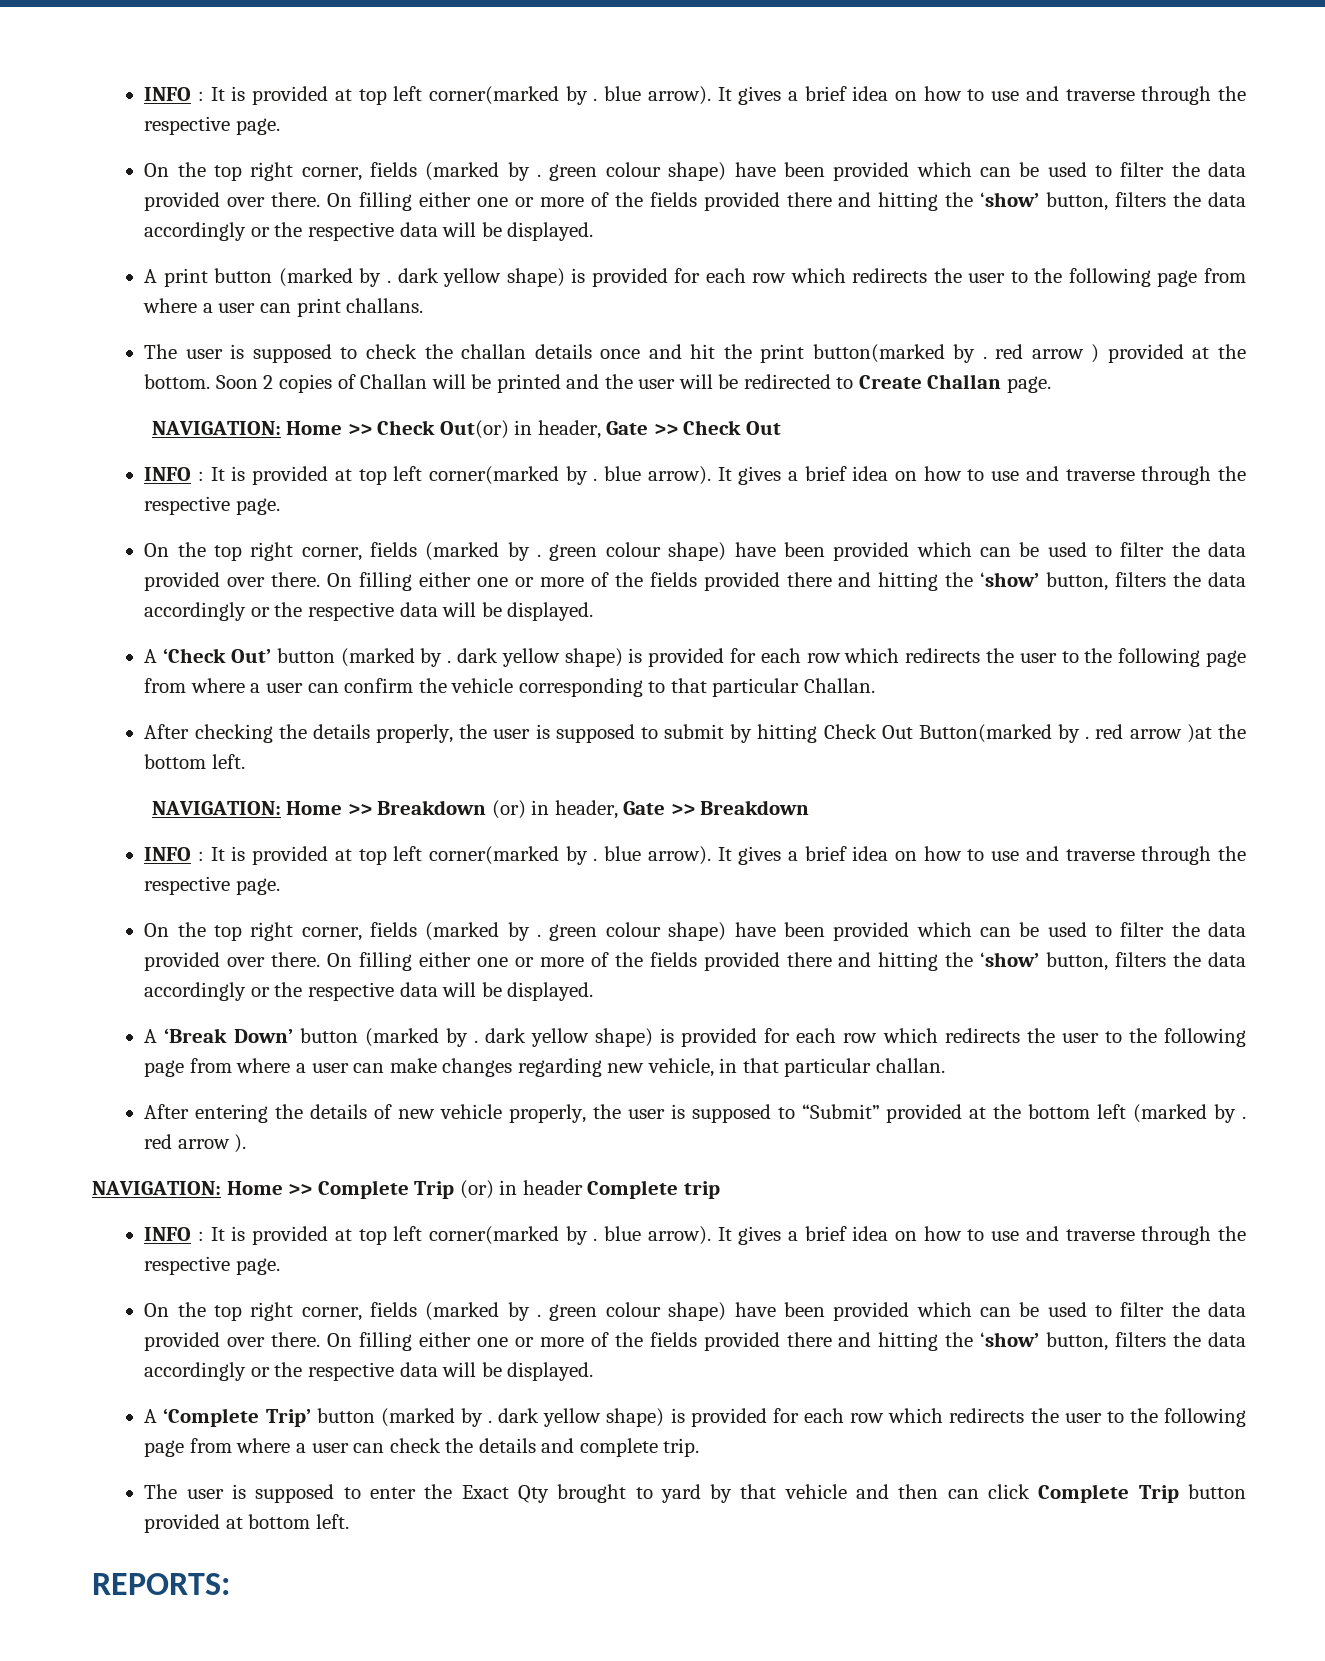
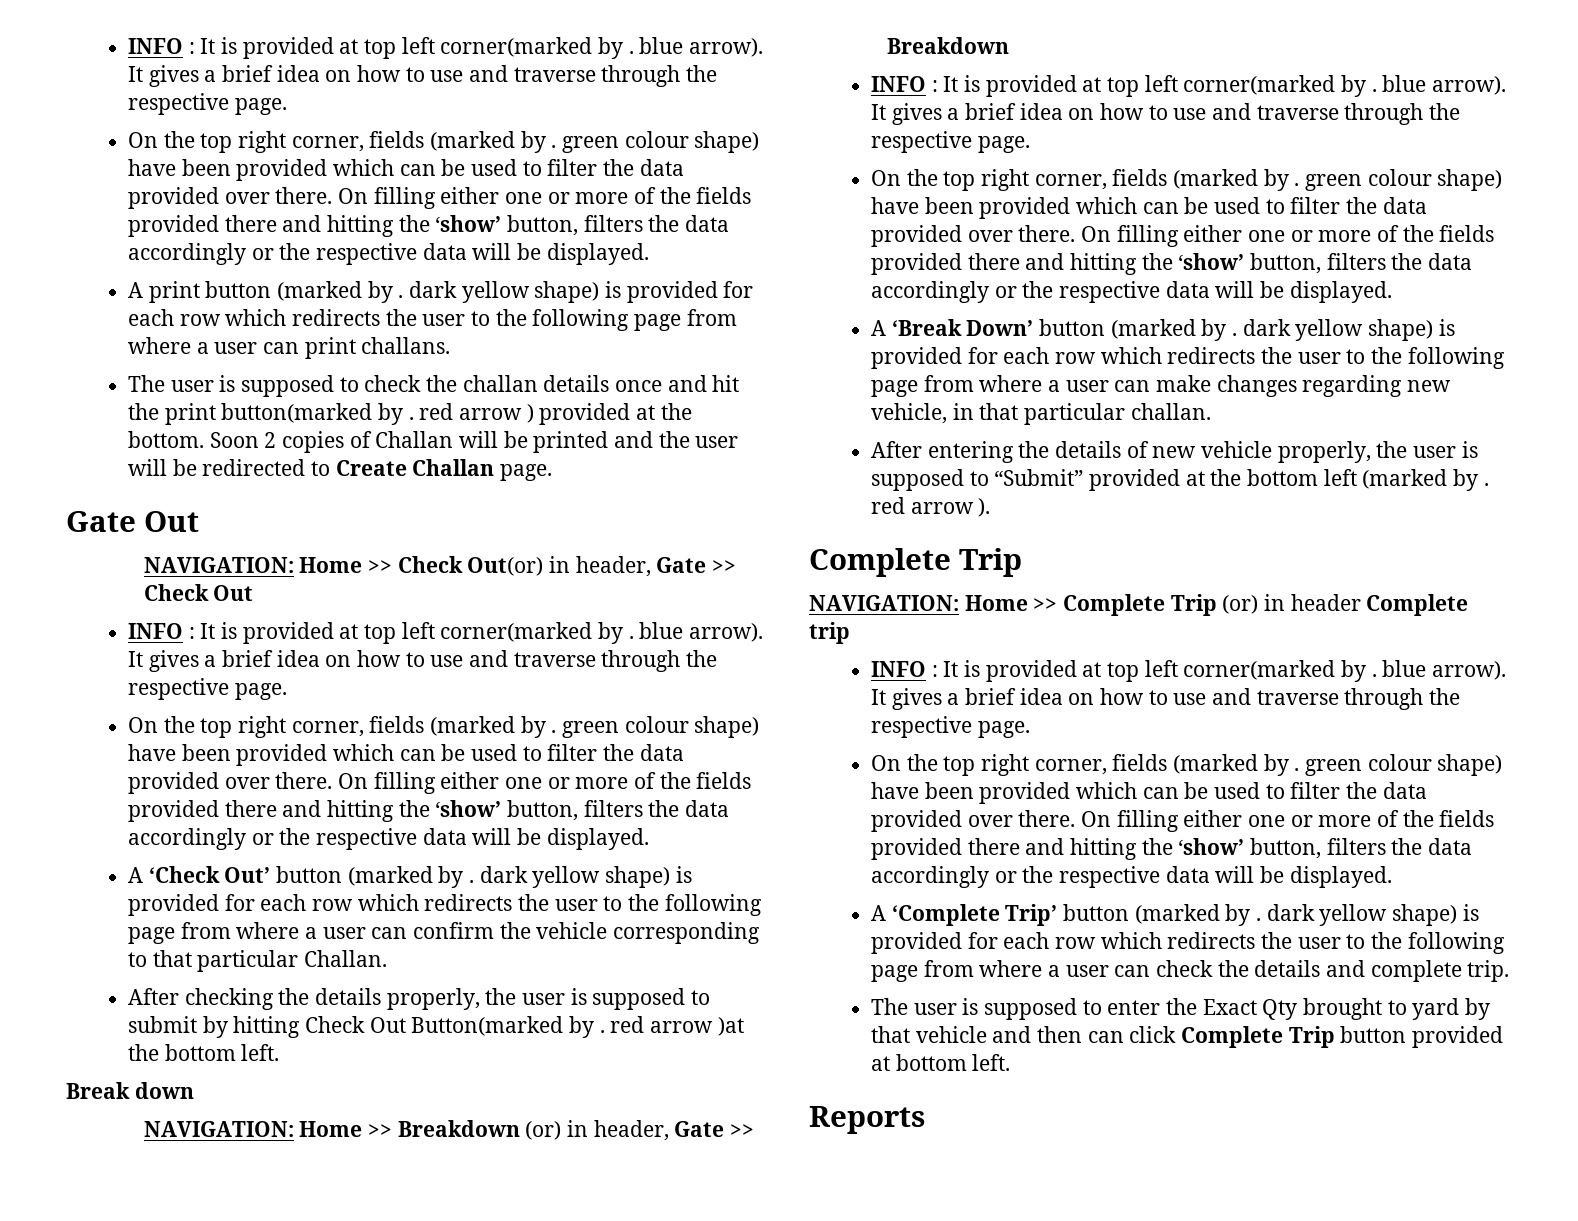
+ Gate Out
+ Break down
  After entering the details of new vehicle properly, the user is supposed to “Submit” provided at the bottom left (marked by . red arrow ).
+ Complete Trip
- REPORTS:
+ Reports

